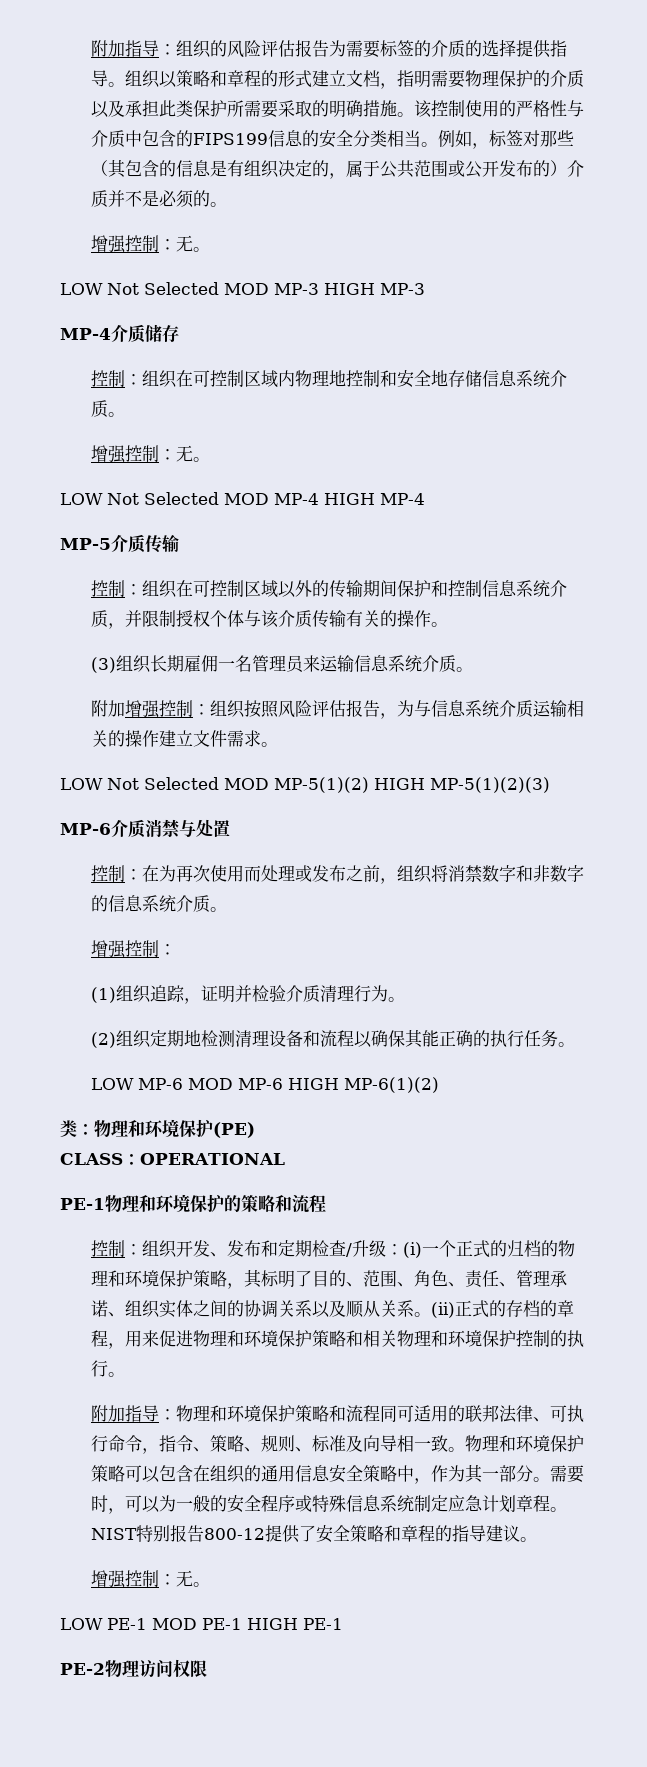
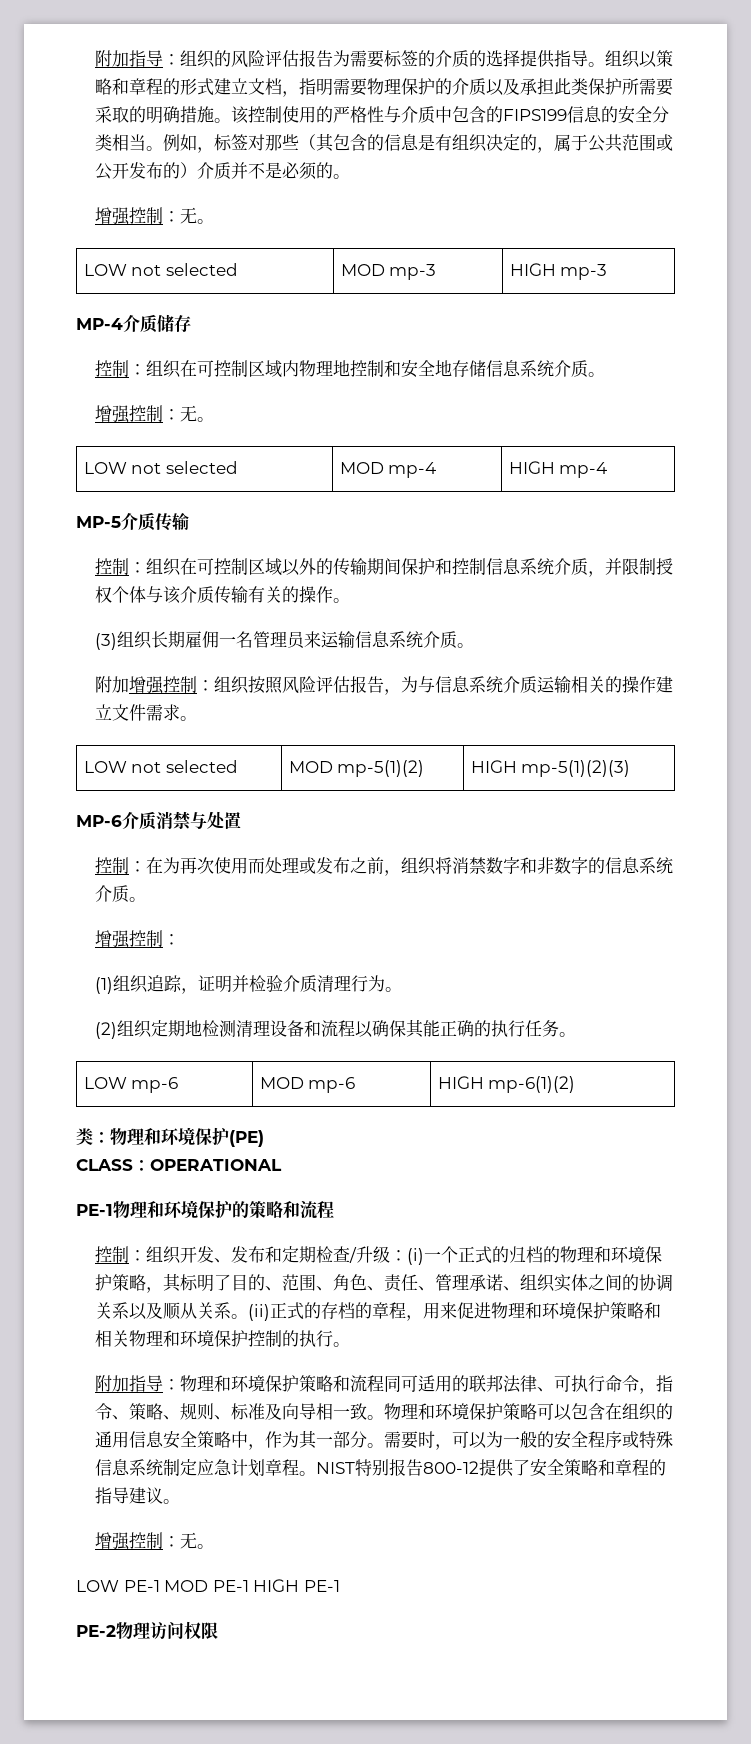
- LOW Not Selected MOD MP-3 HIGH MP-3
+ LOW not selected | MOD mp-3 | HIGH mp-3
- LOW Not Selected MOD MP-4 HIGH MP-4
+ LOW not selected | MOD mp-4 | HIGH mp-4
- LOW Not Selected MOD MP-5(1)(2) HIGH MP-5(1)(2)(3)
+ LOW not selected | MOD mp-5(1)(2) | HIGH mp-5(1)(2)(3)
- LOW MP-6 MOD MP-6 HIGH MP-6(1)(2)
+ LOW mp-6 | MOD mp-6 | HIGH mp-6(1)(2)

